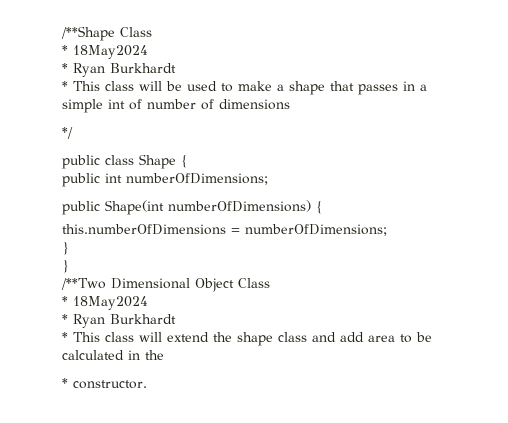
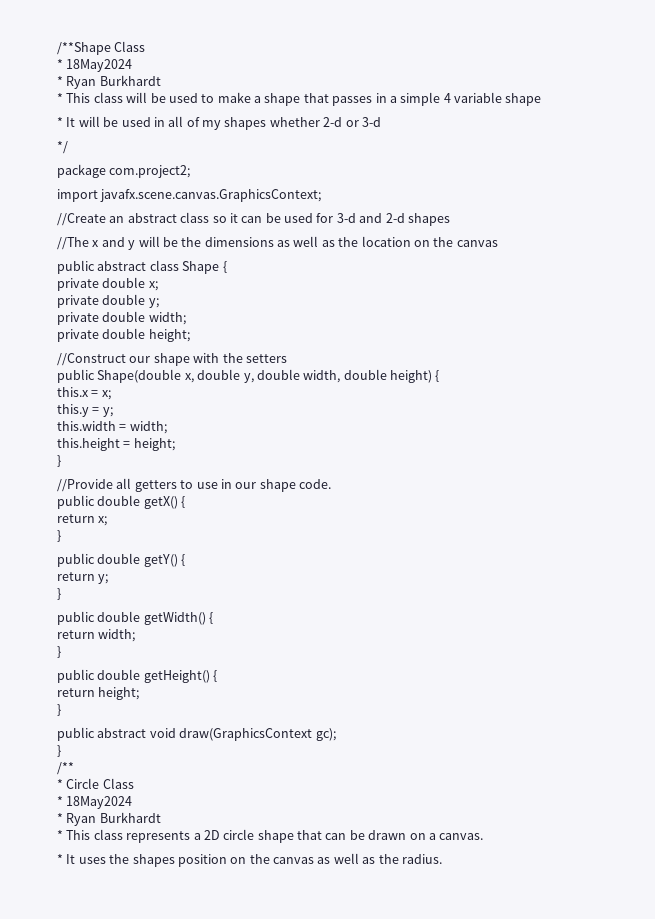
- * This class will be used to make a shape that passes in a simple int of number of dimensions
+ * This class will be used to make a shape that passes in a simple 4 variable shape
+ * It will be used in all of my shapes whether 2-d or 3-d
  */
- public class Shape {
+ package com.project2;
+ import javafx.scene.canvas.GraphicsContext;
+ //Create an abstract class so it can be used for 3-d and 2-d shapes
+ //The x and y will be the dimensions as well as the location on the canvas
+ public abstract class Shape {
- public int numberOfDimensions;
- public Shape(int numberOfDimensions) {
- this.numberOfDimensions = numberOfDimensions;
+ private double x;
+ private double y;
+ private double width;
+ private double height;
+ //Construct our shape with the setters
+ public Shape(double x, double y, double width, double height) {
+ this.x = x;
+ this.y = y;
+ this.width = width;
+ this.height = height;
  }
+ //Provide all getters to use in our shape code.
+ public double getX() {
+ return x;
  }
- /**Two Dimensional Object Class
+ public double getY() {
+ return y;
+ }
+ public double getWidth() {
+ return width;
+ }
+ public double getHeight() {
+ return height;
+ }
+ public abstract void draw(GraphicsContext gc);
+ }
+ /**
+ * Circle Class
  * 18May2024
  * Ryan Burkhardt
- * This class will extend the shape class and add area to be calculated in the
- * constructor.
+ * This class represents a 2D circle shape that can be drawn on a canvas.
+ * It uses the shapes position on the canvas as well as the radius.

